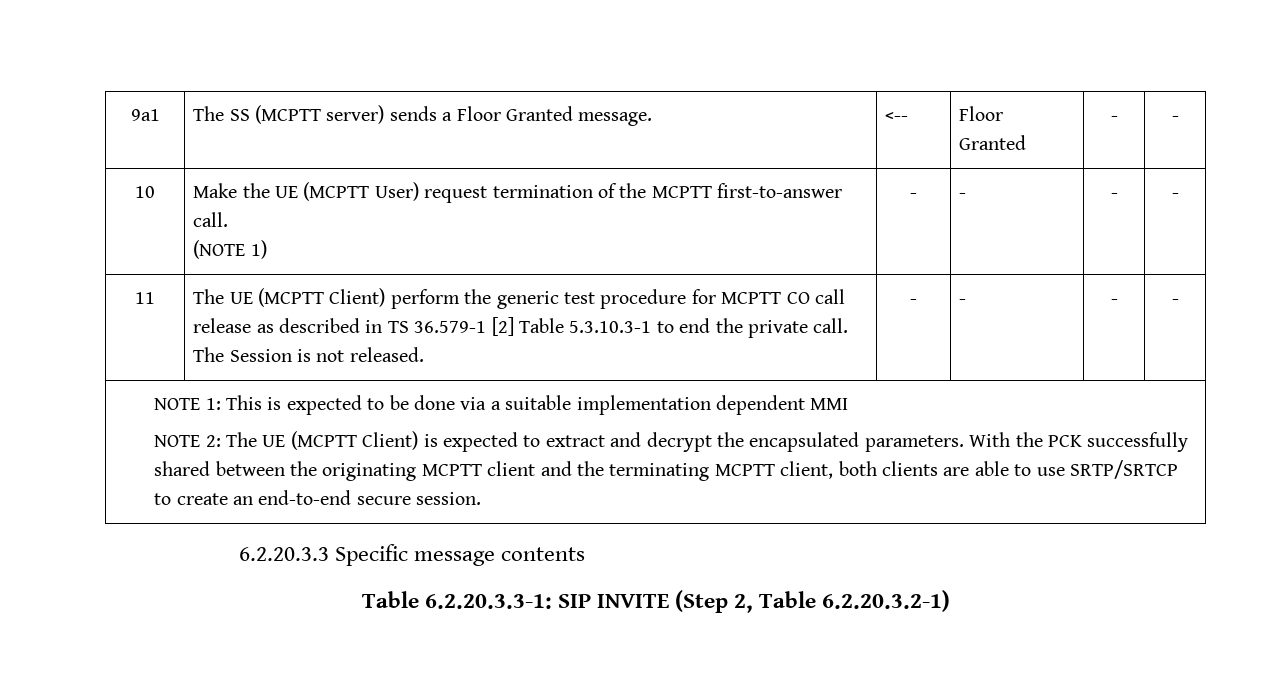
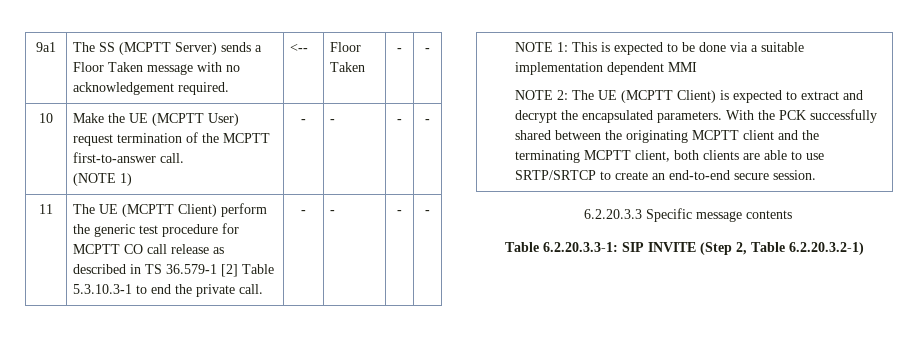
- 9a1 | The SS (MCPTT server) sends a Floor Granted message. | <-- | Floor Granted | - | -
+ 9a1 | The SS (MCPTT Server) sends a Floor Taken message with no acknowledgement required. | <-- | Floor Taken | - | -
- 11 | The UE (MCPTT Client) perform the generic test procedure for MCPTT CO call release as described in TS 36.579-1 [2] Table 5.3.10.3-1 to end the private call. The Session is not released. | - | - | - | -
+ 11 | The UE (MCPTT Client) perform the generic test procedure for MCPTT CO call release as described in TS 36.579-1 [2] Table 5.3.10.3-1 to end the private call. | - | - | - | -

